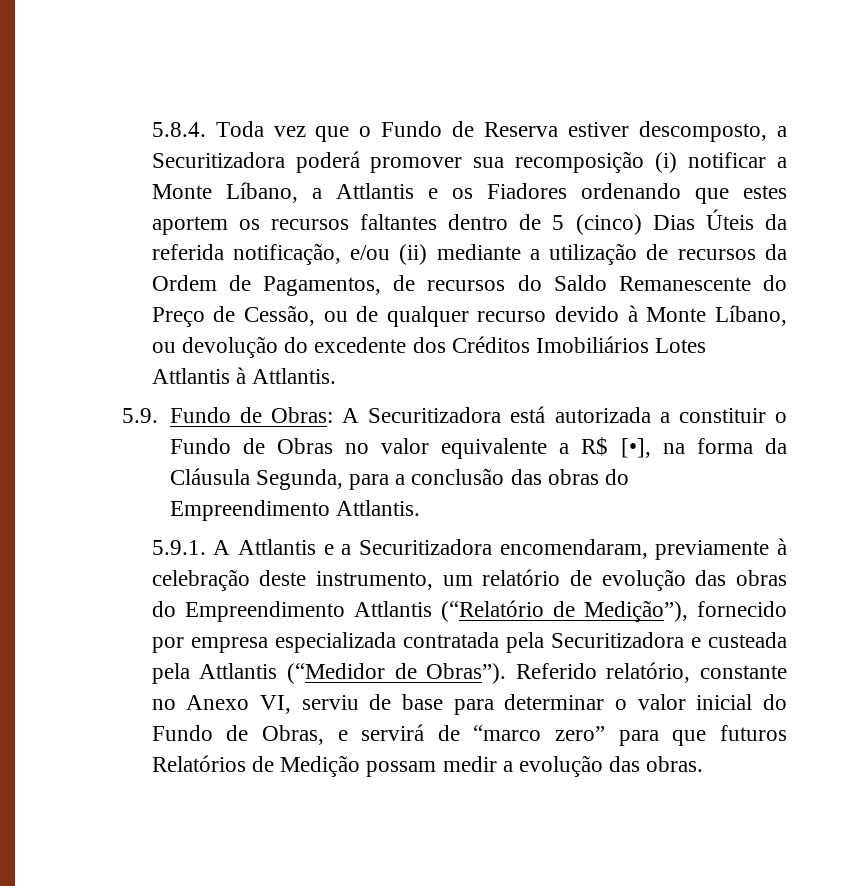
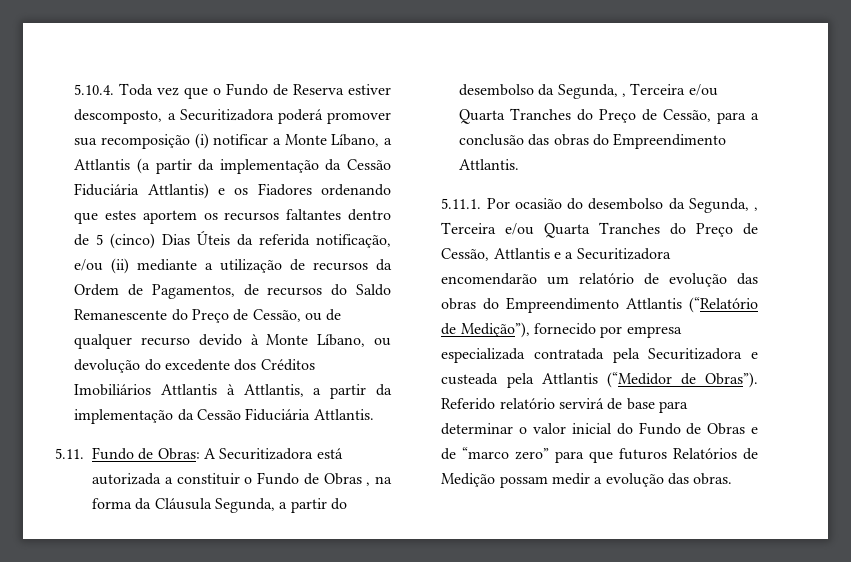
- 5.8.4. Toda vez que o Fundo de Reserva estiver descomposto, a Securitizadora poderá promover sua recomposição (i) notificar a Monte Líbano, a Attlantis e os Fiadores ordenando que estes aportem os recursos faltantes dentro de 5 (cinco) Dias Úteis da referida notificação, e/ou (ii) mediante a utilização de recursos da Ordem de Pagamentos, de recursos do Saldo Remanescente do Preço de Cessão, ou de qualquer recurso devido à Monte Líbano, ou devolução do excedente dos Créditos Imobiliários Lotes Attlantis à Attlantis.
- 5.9. Fundo de Obras:
+ 5.10.4. Toda vez que o Fundo de Reserva estiver descomposto, a Securitizadora poderá promover sua recomposição (i) notificar a Monte Líbano, a Attlantis (a partir da implementação da Cessão Fiduciária Attlantis) e os Fiadores ordenando que estes aportem os recursos faltantes dentro de 5 (cinco) Dias Úteis da referida notificação, e/ou (ii) mediante a utilização de recursos da Ordem de Pagamentos, de recursos do Saldo Remanescente do Preço de Cessão, ou de qualquer recurso devido à Monte Líbano, ou devolução do excedente dos Créditos Imobiliários Attlantis à Attlantis, a partir da implementação da Cessão Fiduciária Attlantis.
+ 5.11. Fundo de Obras:
- A Securitizadora está autorizada a constituir o Fundo de Obras no valor equivalente a R$ [•], na forma da Cláusula Segunda, para a conclusão das obras do Empreendimento Attlantis.
+ A Securitizadora está autorizada a constituir o Fundo de Obras , na forma da Cláusula Segunda, a partir do desembolso da Segunda, , Terceira e/ou Quarta Tranches do Preço de Cessão, para a conclusão das obras do Empreendimento Attlantis.
- 5.9.1. A Attlantis e a Securitizadora encomendaram, previamente à celebração deste instrumento, um relatório de evolução das obras do Empreendimento Attlantis (“Relatório de Medição”), fornecido por empresa especializada contratada pela Securitizadora e custeada pela Attlantis (“Medidor de Obras”).
+ 5.11.1. Por ocasião do desembolso da Segunda, , Terceira e/ou Quarta Tranches do Preço de Cessão, Attlantis e a Securitizadora encomendarão um relatório de evolução das obras do Empreendimento Attlantis (“Relatório de Medição”), fornecido por empresa especializada contratada pela Securitizadora e custeada pela Attlantis (“Medidor de Obras”).
- Referido relatório, constante no Anexo VI, serviu de base para determinar o valor inicial do Fundo de Obras, e servirá de “marco zero” para que futuros Relatórios de Medição possam medir a evolução das obras.
+ Referido relatório servirá de base para determinar o valor inicial do Fundo de Obras e de “marco zero” para que futuros Relatórios de Medição possam medir a evolução das obras.

